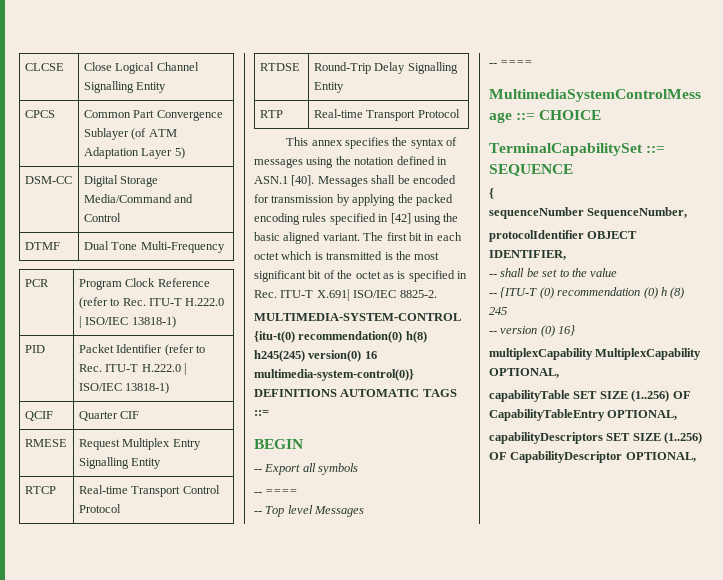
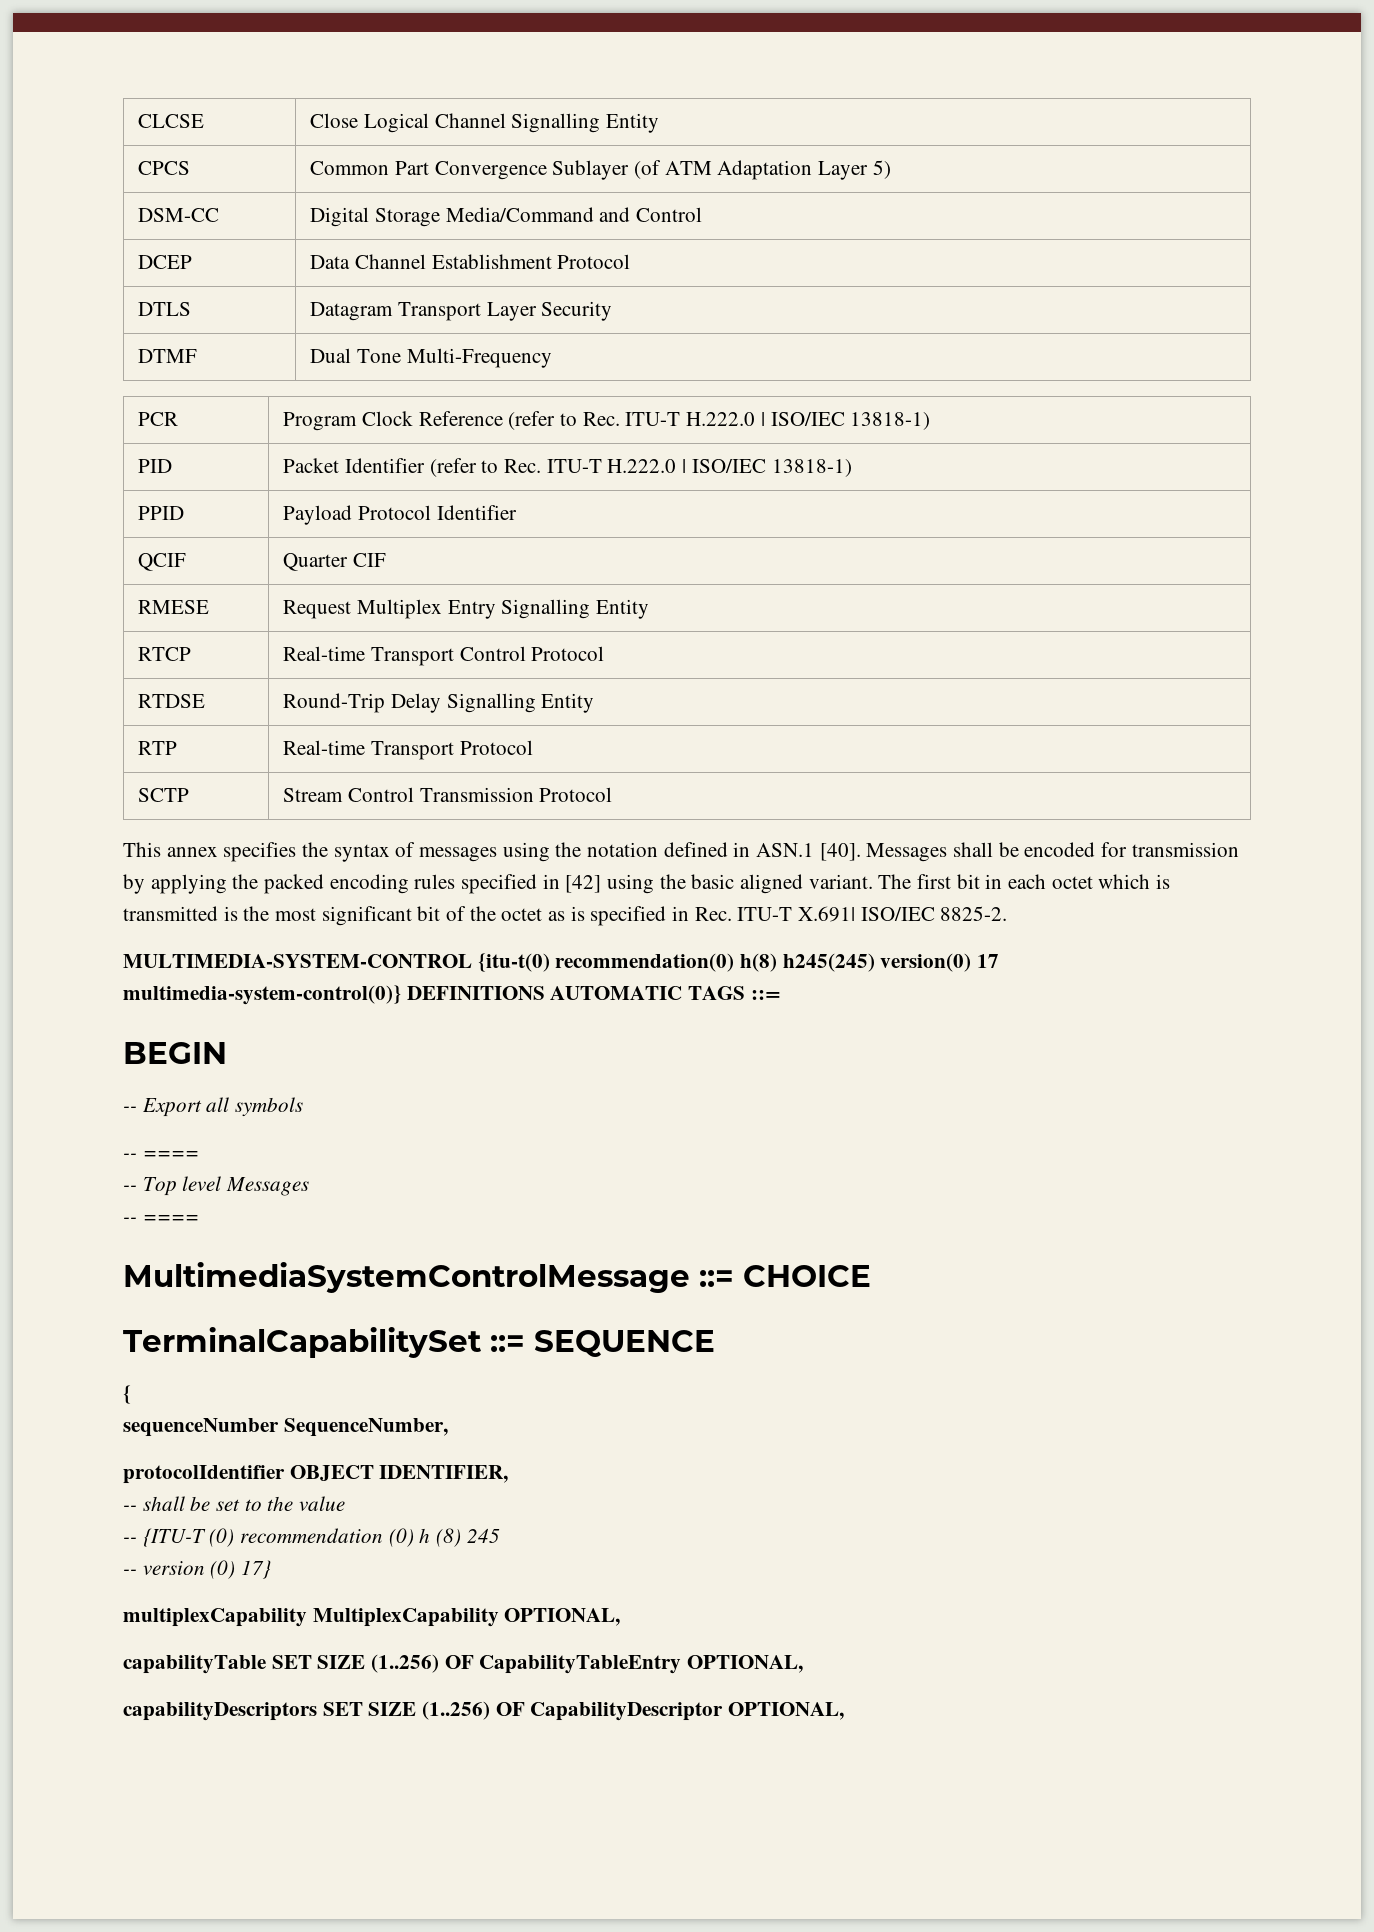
+ DCEP | Data Channel Establishment Protocol
+ DTLS | Datagram Transport Layer Security
+ PPID | Payload Protocol Identifier
+ SCTP | Stream Control Transmission Protocol
- MULTIMEDIA-SYSTEM-CONTROL {itu-t(0) recommendation(0) h(8) h245(245) version(0) 16 multimedia-system-control(0)} DEFINITIONS AUTOMATIC TAGS ::=
+ MULTIMEDIA-SYSTEM-CONTROL {itu-t(0) recommendation(0) h(8) h245(245) version(0) 17 multimedia-system-control(0)} DEFINITIONS AUTOMATIC TAGS ::=
- -- version (0) 16}
+ -- version (0) 17}

